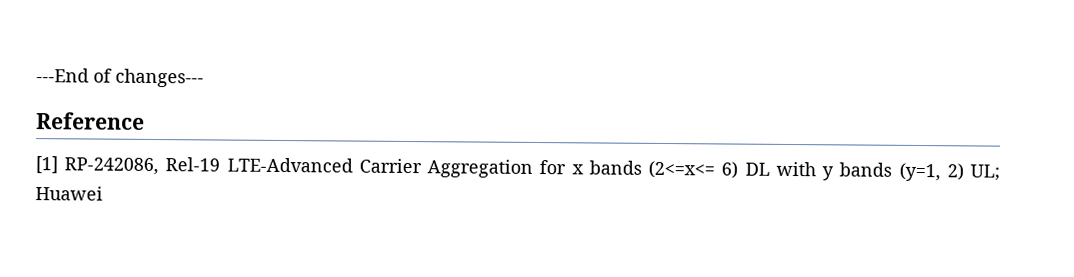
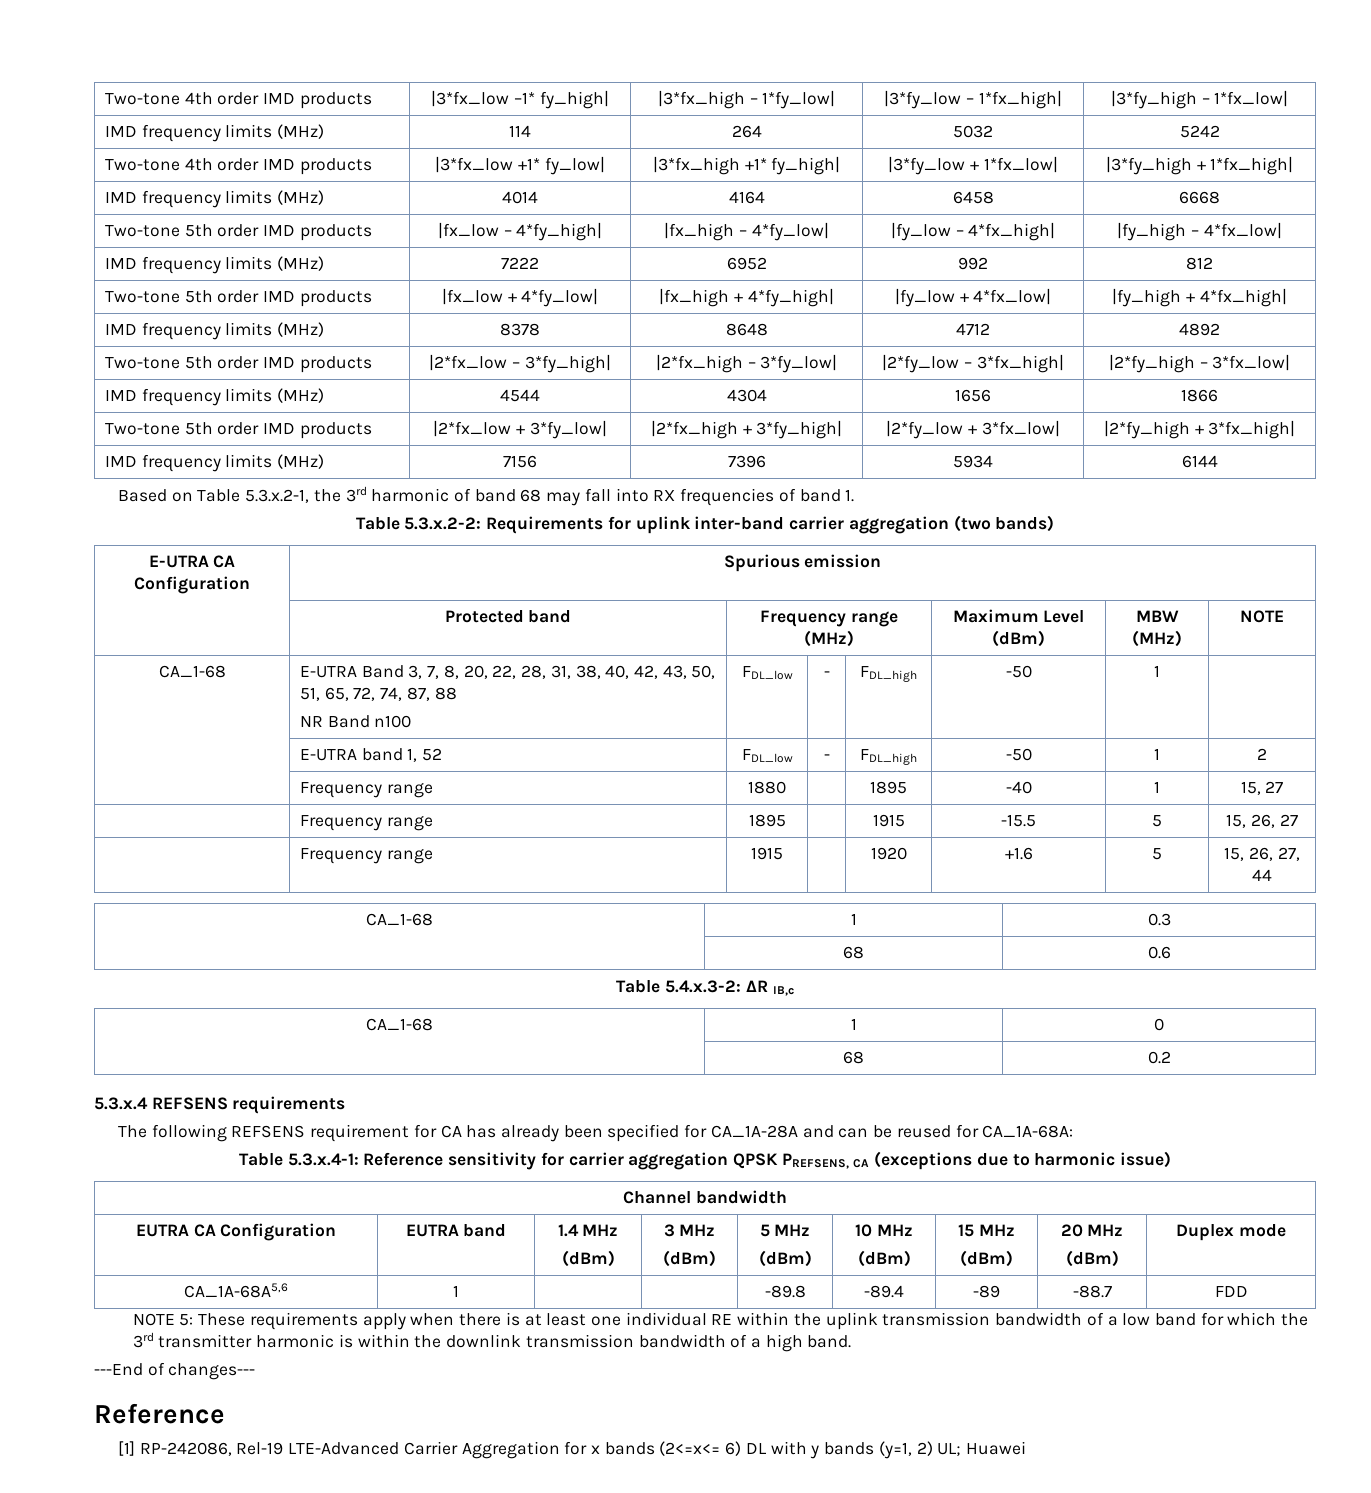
+ Two-tone 4th order IMD products | |3*fx_low –1* fy_high| | |3*fx_high – 1*fy_low| | |3*fy_low – 1*fx_high| | |3*fy_high – 1*fx_low|
+ IMD frequency limits (MHz) | 114 | 264 | 5032 | 5242
+ Two-tone 4th order IMD products | |3*fx_low +1* fy_low| | |3*fx_high +1* fy_high| | |3*fy_low + 1*fx_low| | |3*fy_high + 1*fx_high|
+ IMD frequency limits (MHz) | 4014 | 4164 | 6458 | 6668
+ Two-tone 5th order IMD products | |fx_low – 4*fy_high| | |fx_high – 4*fy_low| | |fy_low – 4*fx_high| | |fy_high – 4*fx_low|
+ IMD frequency limits (MHz) | 7222 | 6952 | 992 | 812
+ Two-tone 5th order IMD products | |fx_low + 4*fy_low| | |fx_high + 4*fy_high| | |fy_low + 4*fx_low| | |fy_high + 4*fx_high|
+ IMD frequency limits (MHz) | 8378 | 8648 | 4712 | 4892
+ Two-tone 5th order IMD products | |2*fx_low – 3*fy_high| | |2*fx_high – 3*fy_low| | |2*fy_low – 3*fx_high| | |2*fy_high – 3*fx_low|
+ IMD frequency limits (MHz) | 4544 | 4304 | 1656 | 1866
+ Two-tone 5th order IMD products | |2*fx_low + 3*fy_low| | |2*fx_high + 3*fy_high| | |2*fy_low + 3*fx_low| | |2*fy_high + 3*fx_high|
+ IMD frequency limits (MHz) | 7156 | 7396 | 5934 | 6144
+ Based on Table 5.3.x.2-1, the 3rd harmonic of band 68 may fall into RX frequencies of band 1.
+ Table 5.3.x.2-2: Requirements for uplink inter-band carrier aggregation (two bands)
+ E-UTRA CA Configuration | Spurious emission
+ | Protected band | Frequency range (MHz) | Maximum Level (dBm) | MBW (MHz) | NOTE
+ CA_1-68 | E-UTRA Band 3, 7, 8, 20, 22, 28, 31, 38, 40, 42, 43, 50, 51, 65, 72, 74, 87, 88
+ NR Band n100 | FDL_low | - | FDL_high | -50 | 1 |
+ | E-UTRA band 1, 52 | FDL_low | - | FDL_high | -50 | 1 | 2
+ | Frequency range | 1880 | | 1895 | -40 | 1 | 15, 27
+ | Frequency range | 1895 | | 1915 | -15.5 | 5 | 15, 26, 27
+ | Frequency range | 1915 | | 1920 | +1.6 | 5 | 15, 26, 27, 44
+ CA_1-68 | 1 | 0.3
+ | 68 | 0.6
+ Table 5.4.x.3-2: ΔR IB,c
+ CA_1-68 | 1 | 0
+ | 68 | 0.2
+ 5.3.x.4 REFSENS requirements
+ The following REFSENS requirement for CA has already been specified for CA_1A-28A and can be reused for CA_1A-68A:
+ Table 5.3.x.4-1: Reference sensitivity for carrier aggregation QPSK PREFSENS, CA (exceptions due to harmonic issue)
+ Channel bandwidth
+ EUTRA CA Configuration | EUTRA band | 1.4 MHz
+ (dBm) | 3 MHz
+ (dBm) | 5 MHz
+ (dBm) | 10 MHz
+ (dBm) | 15 MHz
+ (dBm) | 20 MHz
+ (dBm) | Duplex mode
+ CA_1A-68A5,6 | 1 | | | -89.8 | -89.4 | -89 | -88.7 | FDD
+ NOTE 5: These requirements apply when there is at least one individual RE within the uplink transmission bandwidth of a low band for which the 3rd transmitter harmonic is within the downlink transmission bandwidth of a high band.

